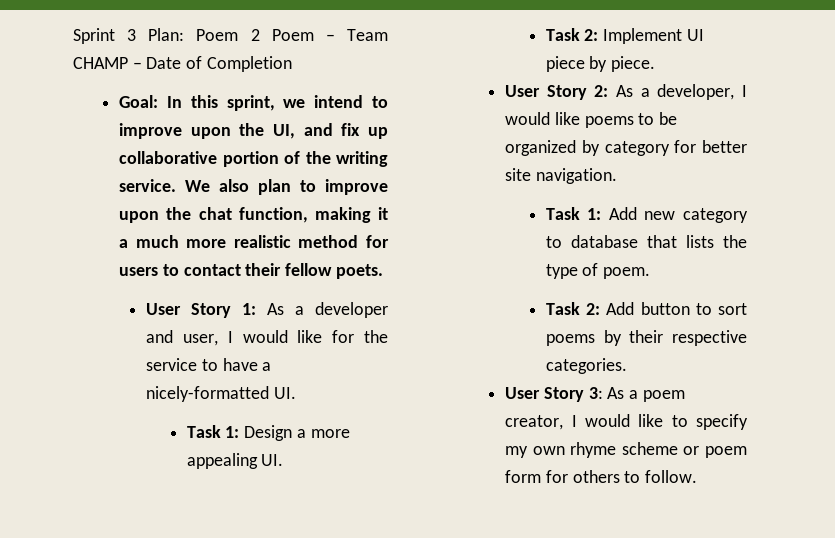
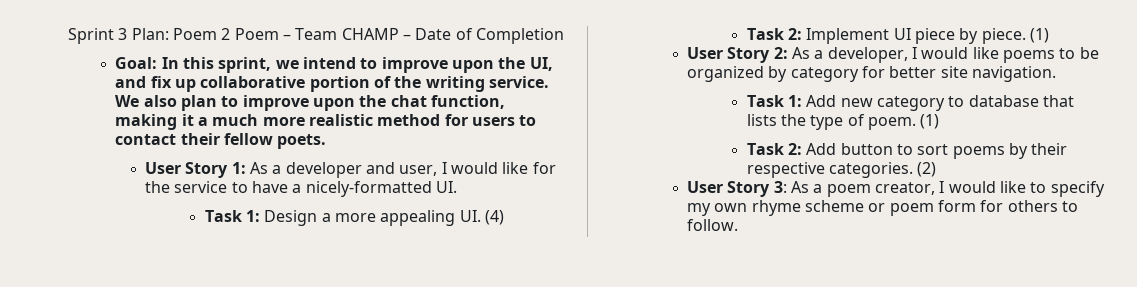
- Task 1: Design a more appealing UI.
+ Task 1: Design a more appealing UI. (4)
- Task 2: Implement UI piece by piece.
+ Task 2: Implement UI piece by piece. (1)
- Task 1: Add new category to database that lists the type of poem.
+ Task 1: Add new category to database that lists the type of poem. (1)
+ (2)

